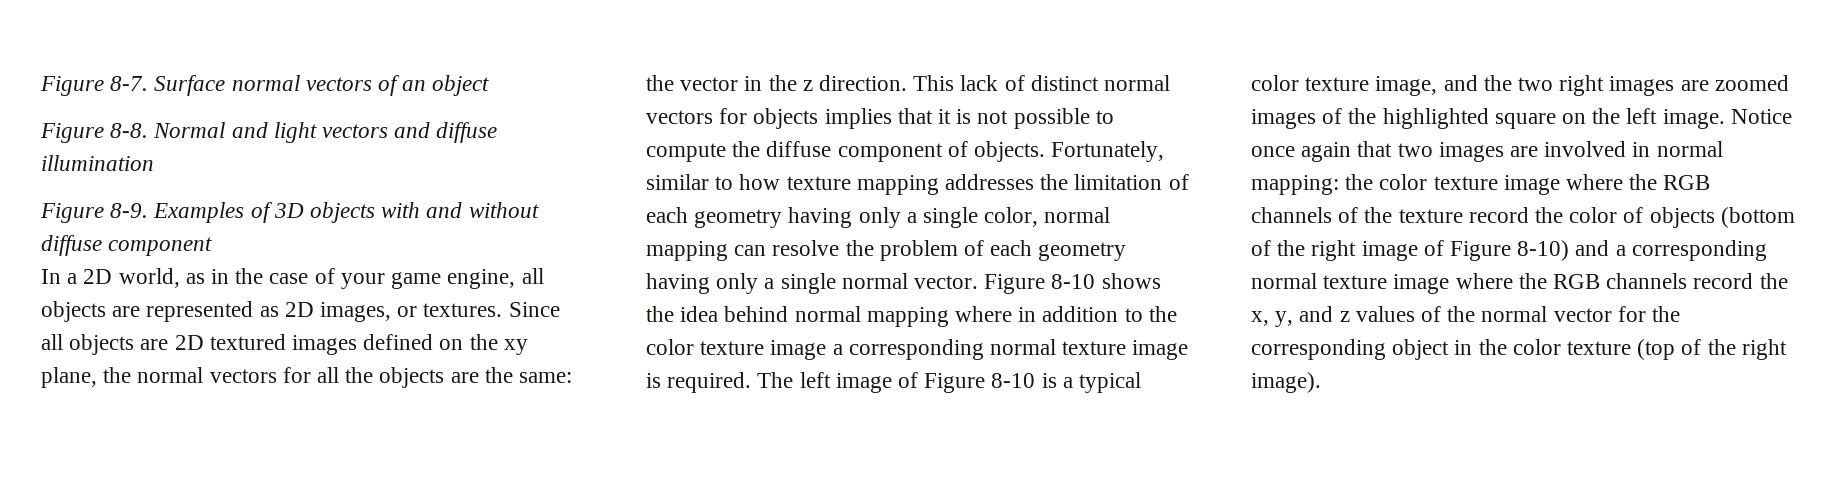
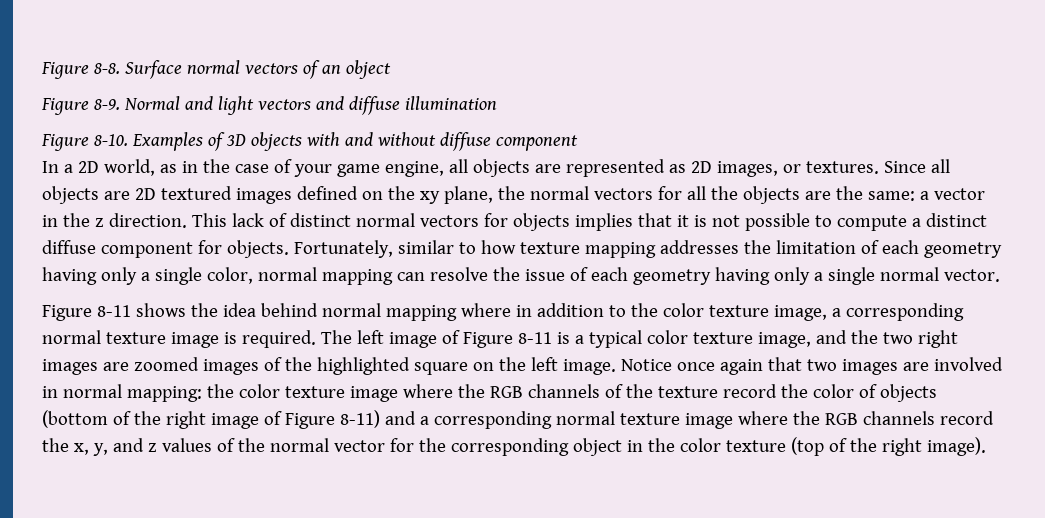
- Figure 8-7.
+ Figure 8-8.
- Figure 8-8.
+ Figure 8-9.
- Figure 8-9.
+ Figure 8-10.
- Since all objects are 2D textured images defined on the xy plane, the normal vectors for all the objects are the same: the vector in the z direction.
+ Since all objects are 2D textured images defined on the xy plane, the normal vectors for all the objects are the same: a vector in the z direction.
- This lack of distinct normal vectors for objects implies that it is not possible to compute the diffuse component of objects.
+ This lack of distinct normal vectors for objects implies that it is not possible to compute a distinct diffuse component for objects.
- Fortunately, similar to how texture mapping addresses the limitation of each geometry having only a single color, normal mapping can resolve the problem of each geometry having only a single normal vector. Figure 8-10 shows the idea behind normal mapping where in addition to the color texture image a corresponding normal texture image is required.
+ Fortunately, similar to how texture mapping addresses the limitation of each geometry having only a single color, normal mapping can resolve the issue of each geometry having only a single normal vector.
+ Figure 8-11 shows the idea behind normal mapping where in addition to the color texture image, a corresponding normal texture image is required.
- The left image of Figure 8-10 is a typical color texture image, and the two right images are zoomed images of the highlighted square on the left image.
+ The left image of Figure 8-11 is a typical color texture image, and the two right images are zoomed images of the highlighted square on the left image.
- the color texture image where the RGB channels of the texture record the color of objects (bottom of the right image of Figure 8-10) and a corresponding normal texture image where the RGB channels record the x, y, and z values of the normal vector for the corresponding object in the color texture (top of the right image).
+ the color texture image where the RGB channels of the texture record the color of objects (bottom of the right image of Figure 8-11) and a corresponding normal texture image where the RGB channels record the x, y, and z values of the normal vector for the corresponding object in the color texture (top of the right image).

